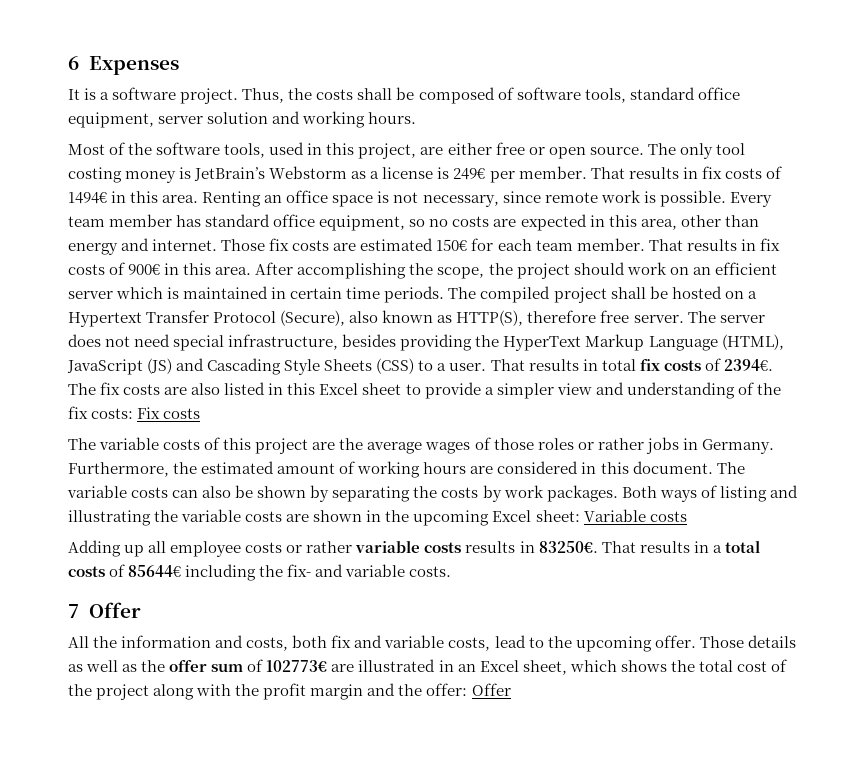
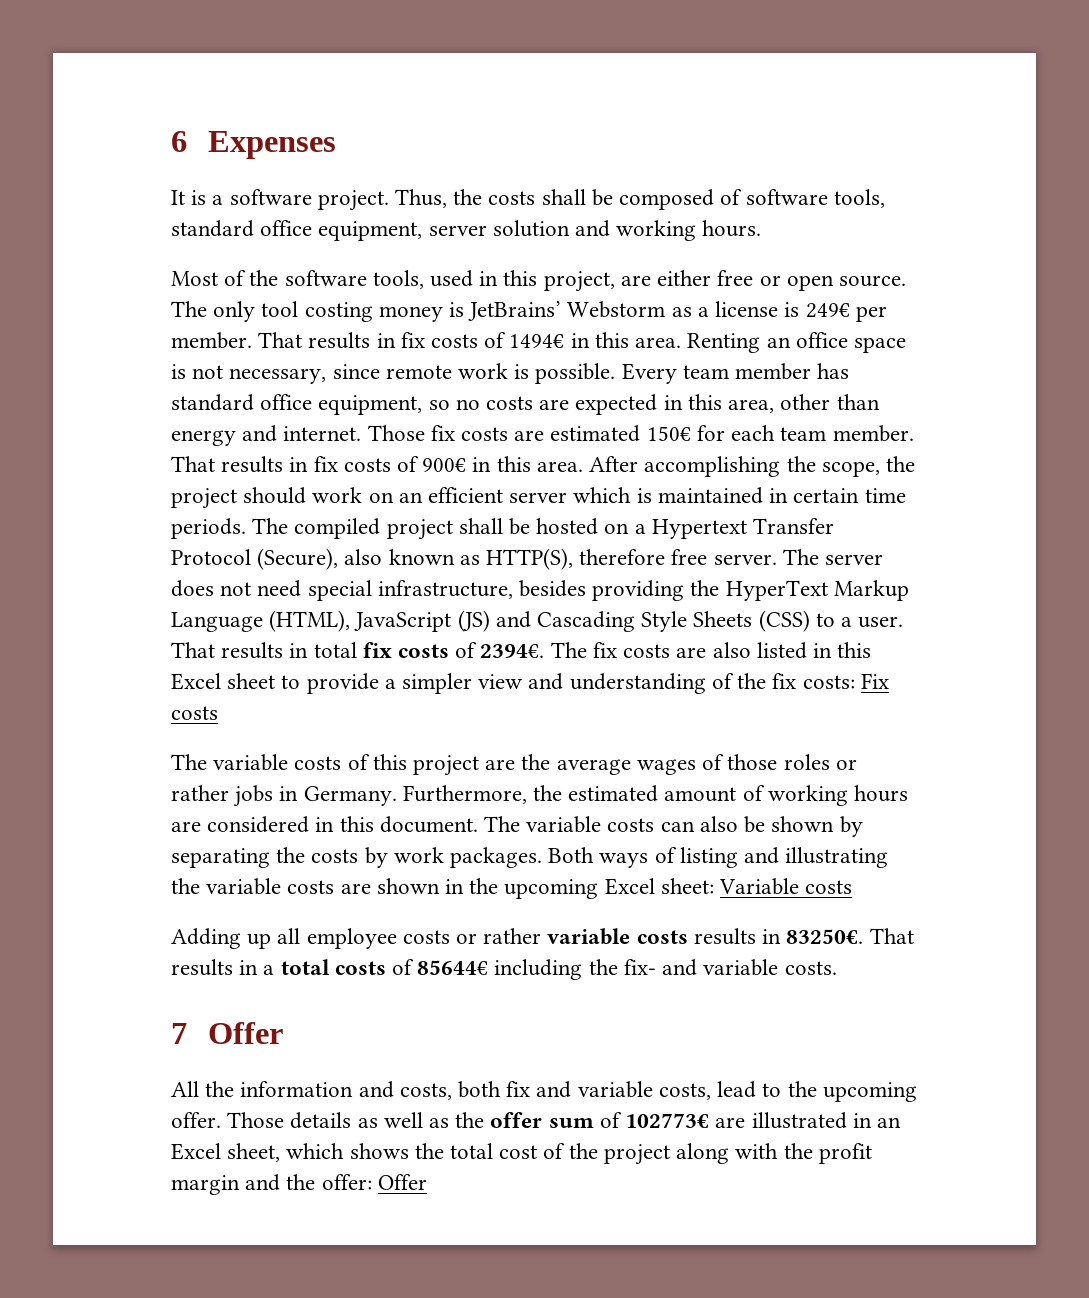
- The only tool costing money is JetBrain’s Webstorm as a license is 249€ per member.
+ The only tool costing money is JetBrains’ Webstorm as a license is 249€ per member.

